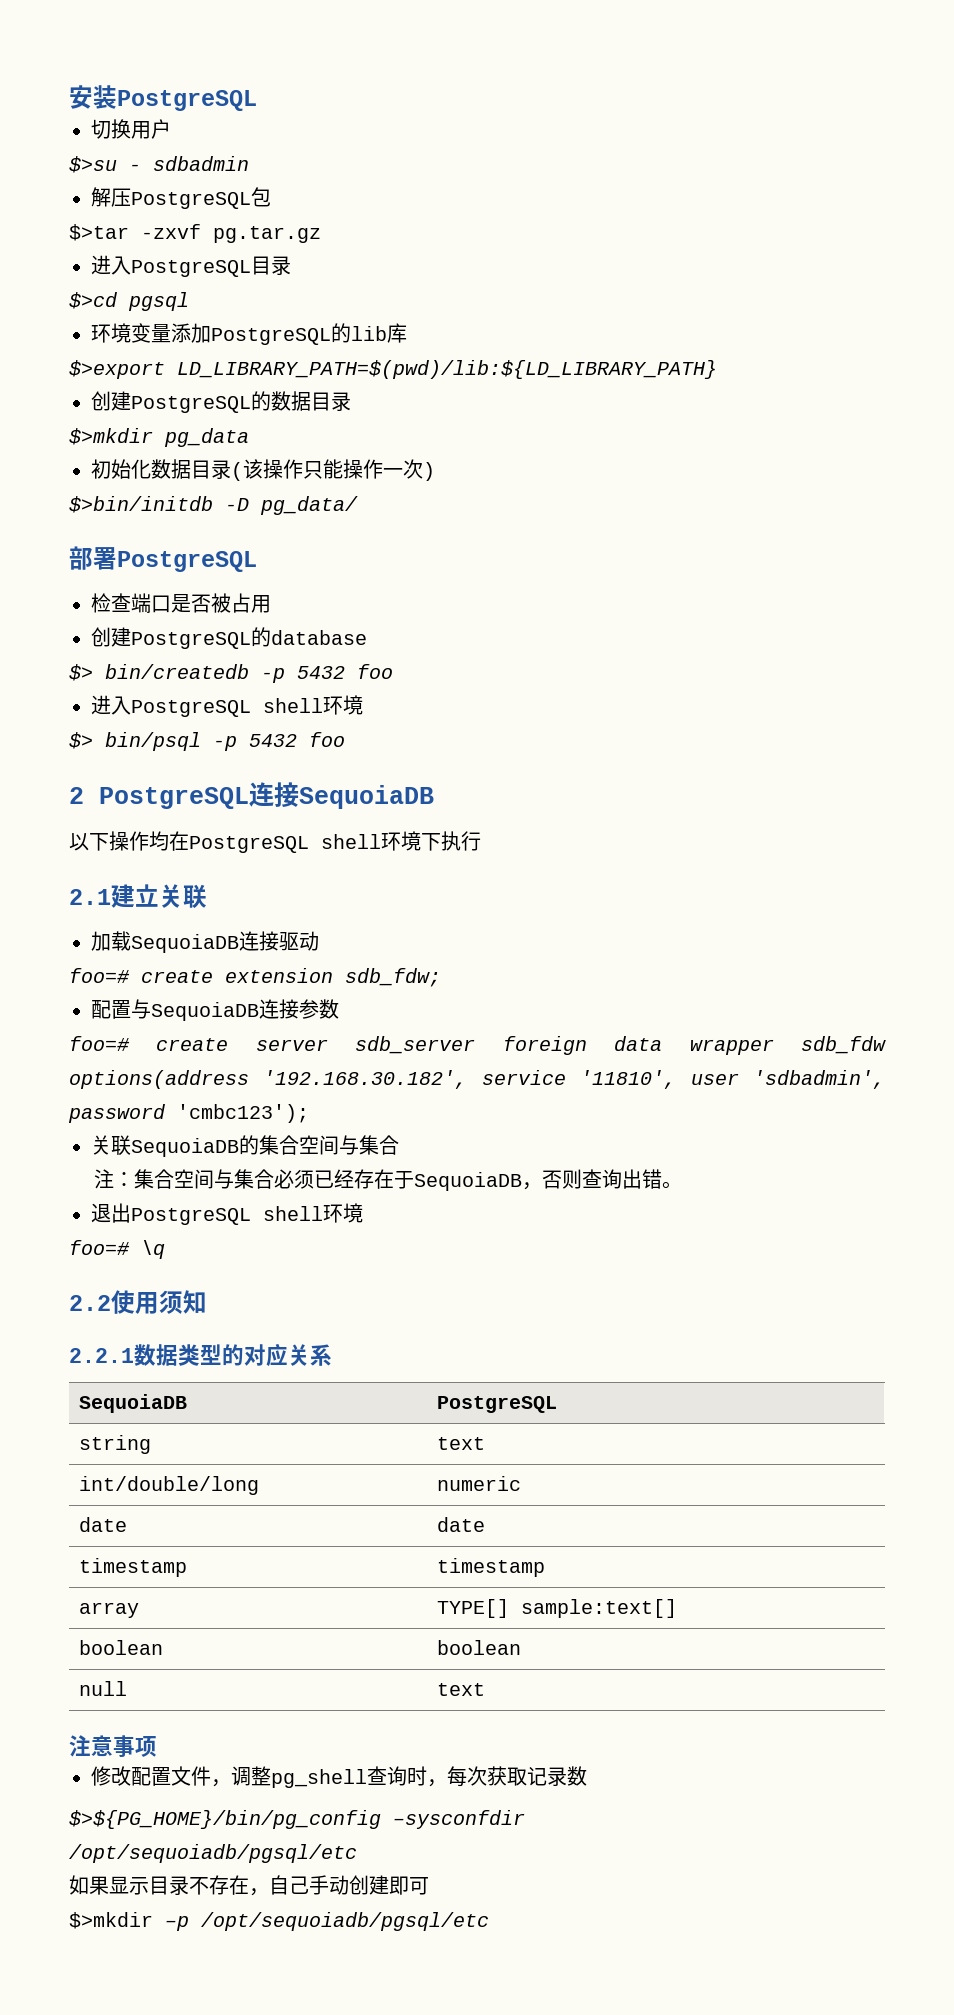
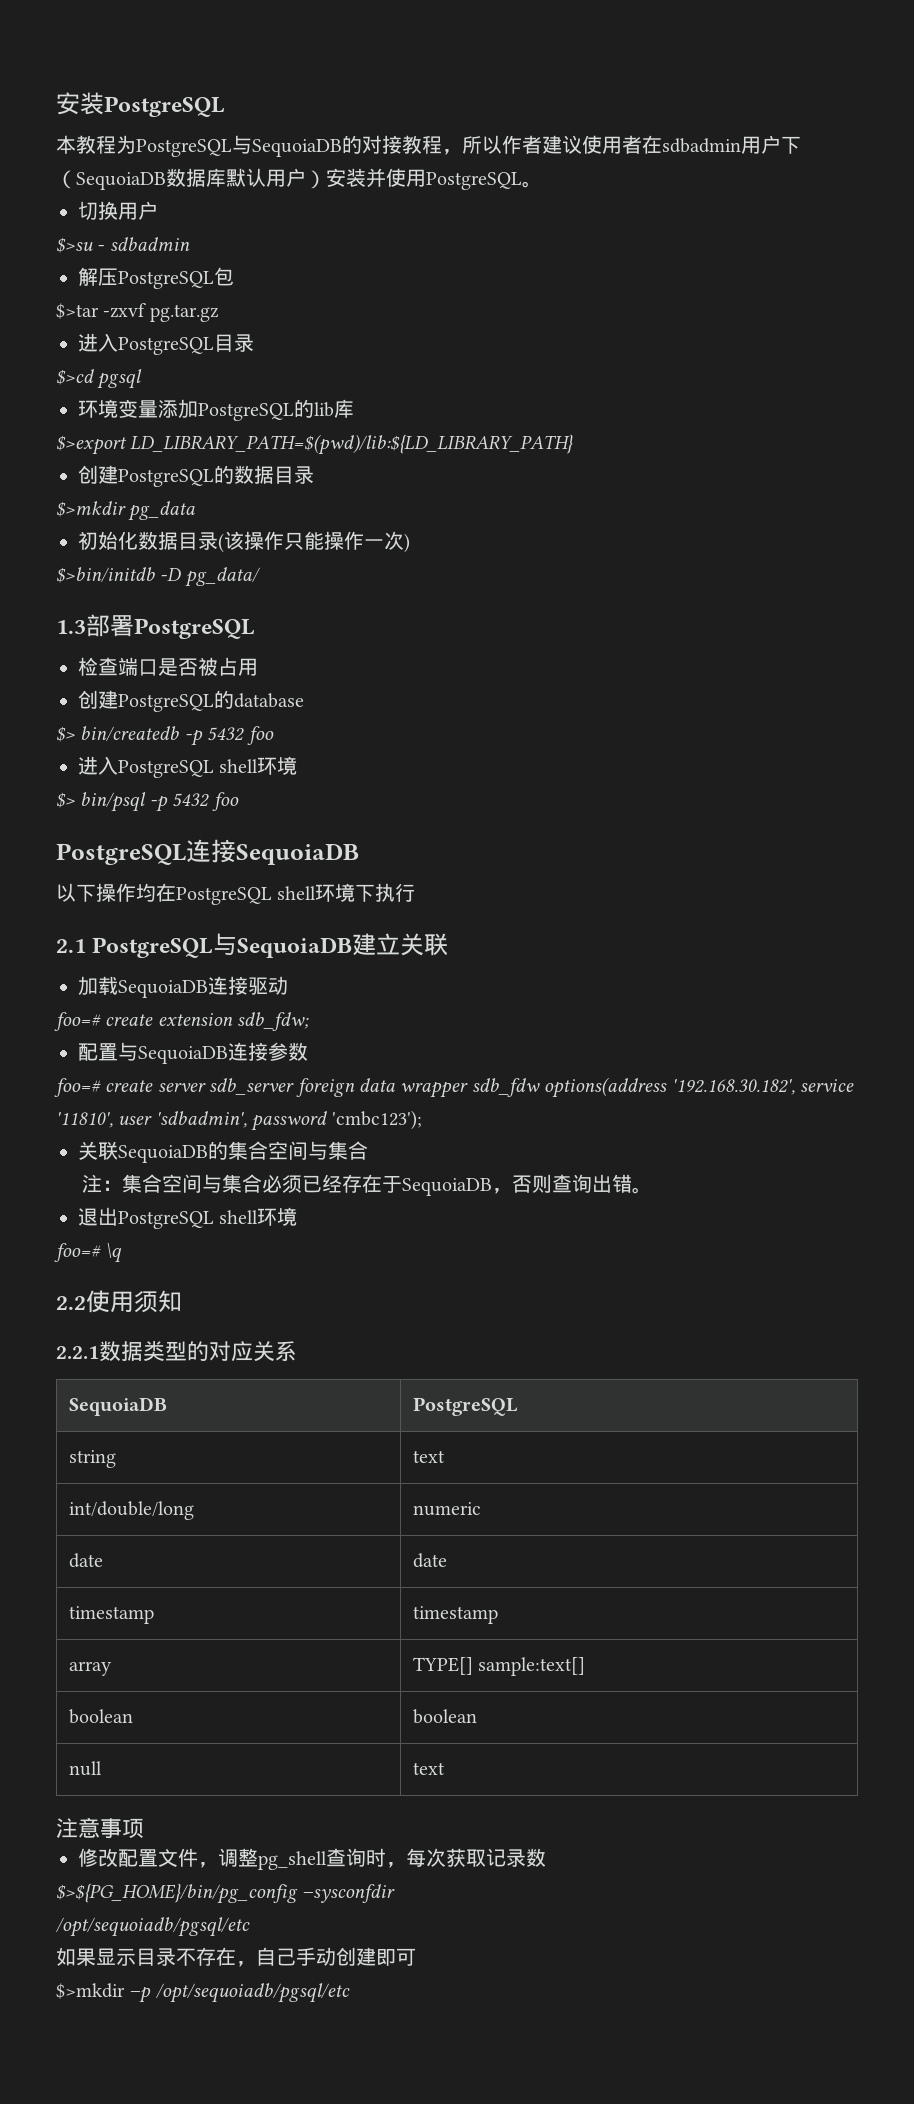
+ 本教程为PostgreSQL与SequoiaDB的对接教程，所以作者建议使用者在sdbadmin用户下（SequoiaDB数据库默认用户）安装并使用PostgreSQL。
- 部署PostgreSQL
+ 1.3部署PostgreSQL
- 2 PostgreSQL连接SequoiaDB
+ PostgreSQL连接SequoiaDB
- 2.1建立关联
+ 2.1 PostgreSQL与SequoiaDB建立关联

